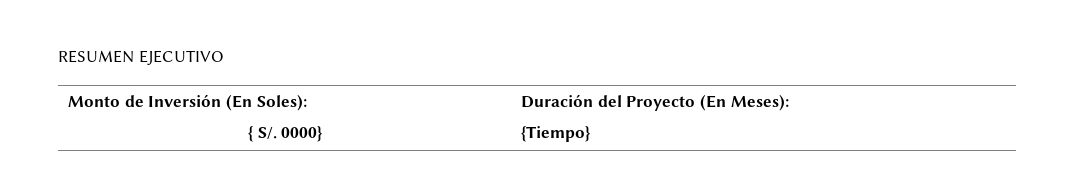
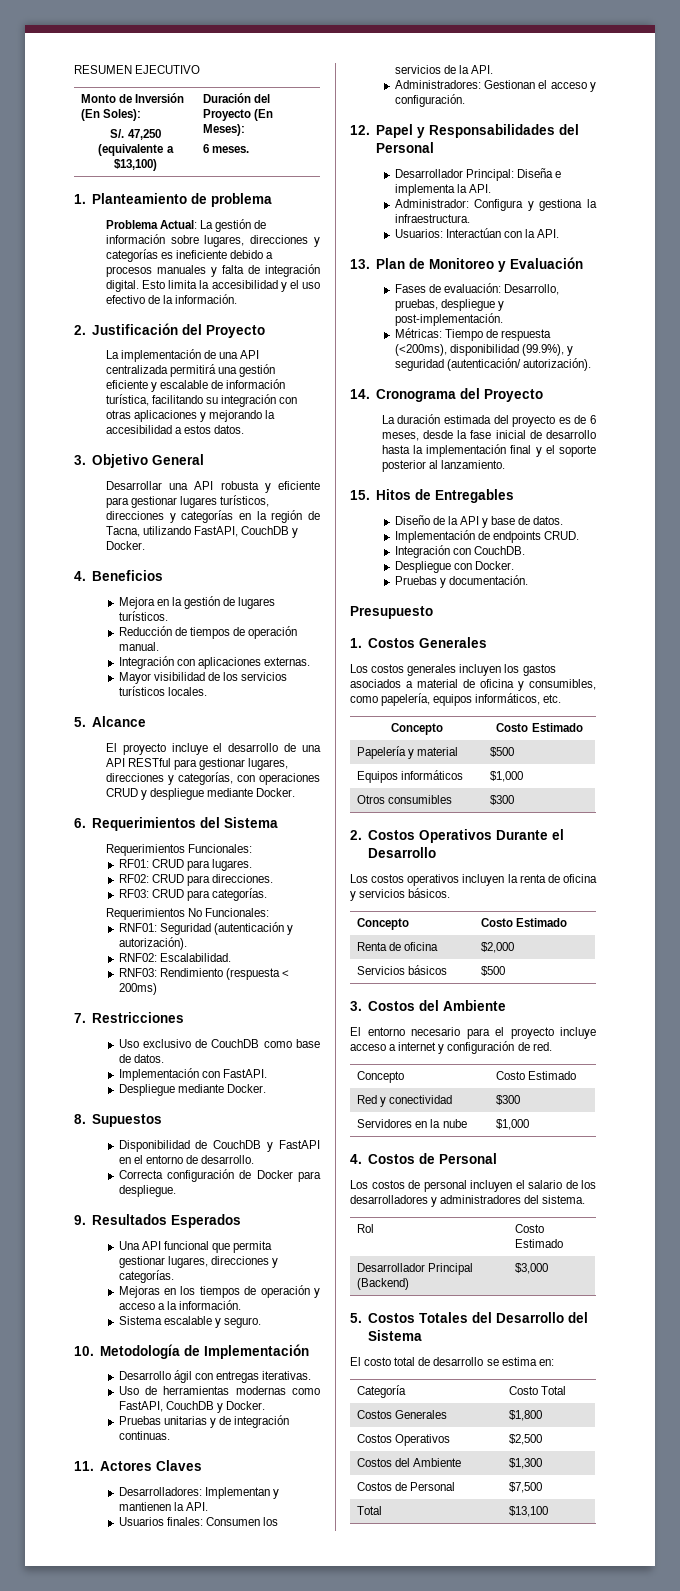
  Monto de Inversión (En Soles):
- { S/. 0000} | Duración del Proyecto (En Meses):
- {Tiempo}
+ S/. 47,250 (equivalente a $13,100) | Duración del Proyecto (En Meses):
+ 6 meses.
+ 1. Planteamiento de problema
+ Problema Actual: La gestión de información sobre lugares, direcciones y categorías es ineficiente debido a procesos manuales y falta de integración digital. Esto limita la accesibilidad y el uso efectivo de la información.
+ 2. Justificación del Proyecto
+ La implementación de una API centralizada permitirá una gestión eficiente y escalable de información turística, facilitando su integración con otras aplicaciones y mejorando la accesibilidad a estos datos.
+ 3. Objetivo General
+ Desarrollar una API robusta y eficiente para gestionar lugares turísticos, direcciones y categorías en la región de Tacna, utilizando FastAPI, CouchDB y Docker.
+ 4. Beneficios
+ Mejora en la gestión de lugares turísticos.
+ Reducción de tiempos de operación manual.
+ Integración con aplicaciones externas.
+ Mayor visibilidad de los servicios turísticos locales.
+ 5. Alcance
+ El proyecto incluye el desarrollo de una API RESTful para gestionar lugares, direcciones y categorías, con operaciones CRUD y despliegue mediante Docker.
+ 6. Requerimientos del Sistema
+ Requerimientos Funcionales:
+ RF01: CRUD para lugares.
+ RF02: CRUD para direcciones.
+ RF03: CRUD para categorías.
+ Requerimientos No Funcionales:
+ RNF01: Seguridad (autenticación y autorización).
+ RNF02: Escalabilidad.
+ RNF03: Rendimiento (respuesta < 200ms)
+ 7. Restricciones
+ Uso exclusivo de CouchDB como base de datos.
+ Implementación con FastAPI.
+ Despliegue mediante Docker.
+ 8. Supuestos
+ Disponibilidad de CouchDB y FastAPI en el entorno de desarrollo.
+ Correcta configuración de Docker para despliegue.
+ 9. Resultados Esperados
+ Una API funcional que permita gestionar lugares, direcciones y categorías.
+ Mejoras en los tiempos de operación y acceso a la información.
+ Sistema escalable y seguro.
+ 10. Metodología de Implementación
+ Desarrollo ágil con entregas iterativas.
+ Uso de herramientas modernas como FastAPI, CouchDB y Docker.
+ Pruebas unitarias y de integración continuas.
+ 11. Actores Claves
+ Desarrolladores: Implementan y mantienen la API.
+ Usuarios finales: Consumen los servicios de la API.
+ Administradores: Gestionan el acceso y configuración.
+ 12. Papel y Responsabilidades del Personal
+ Desarrollador Principal: Diseña e implementa la API.
+ Administrador: Configura y gestiona la infraestructura.
+ Usuarios: Interactúan con la API.
+ 13. Plan de Monitoreo y Evaluación
+ Fases de evaluación: Desarrollo, pruebas, despliegue y post-implementación.
+ Métricas: Tiempo de respuesta (<200ms), disponibilidad (99.9%), y seguridad (autenticación/ autorización).
+ 14. Cronograma del Proyecto
+ La duración estimada del proyecto es de 6 meses, desde la fase inicial de desarrollo hasta la implementación final y el soporte posterior al lanzamiento.
+ 15. Hitos de Entregables
+ Diseño de la API y base de datos.
+ Implementación de endpoints CRUD.
+ Integración con CouchDB.
+ Despliegue con Docker.
+ Pruebas y documentación.
+ Presupuesto
+ 1. Costos Generales
+ Los costos generales incluyen los gastos asociados a material de oficina y consumibles, como papelería, equipos informáticos, etc.
+ Concepto | Costo Estimado
+ Papelería y material | $500
+ Equipos informáticos | $1,000
+ Otros consumibles | $300
+ 2. Costos Operativos Durante el Desarrollo
+ Los costos operativos incluyen la renta de oficina y servicios básicos.
+ Concepto | Costo Estimado
+ Renta de oficina | $2,000
+ Servicios básicos | $500
+ 3. Costos del Ambiente
+ El entorno necesario para el proyecto incluye acceso a internet y configuración de red.
+ Concepto | Costo Estimado
+ Red y conectividad | $300
+ Servidores en la nube | $1,000
+ 4. Costos de Personal
+ Los costos de personal incluyen el salario de los desarrolladores y administradores del sistema.
+ Rol | Costo Estimado
+ Desarrollador Principal (Backend) | $3,000
+ 5. Costos Totales del Desarrollo del Sistema
+ El costo total de desarrollo se estima en:
+ Categoría | Costo Total
+ Costos Generales | $1,800
+ Costos Operativos | $2,500
+ Costos del Ambiente | $1,300
+ Costos de Personal | $7,500
+ Total | $13,100

